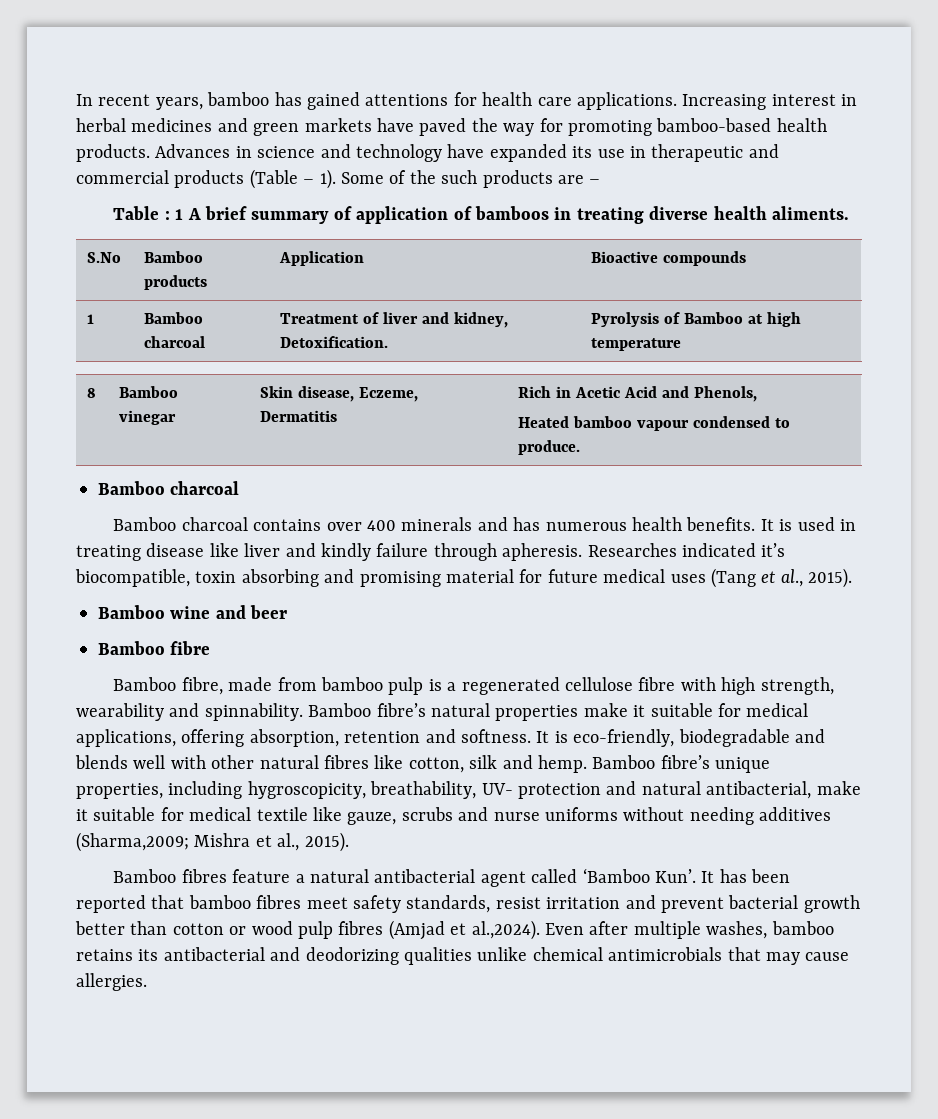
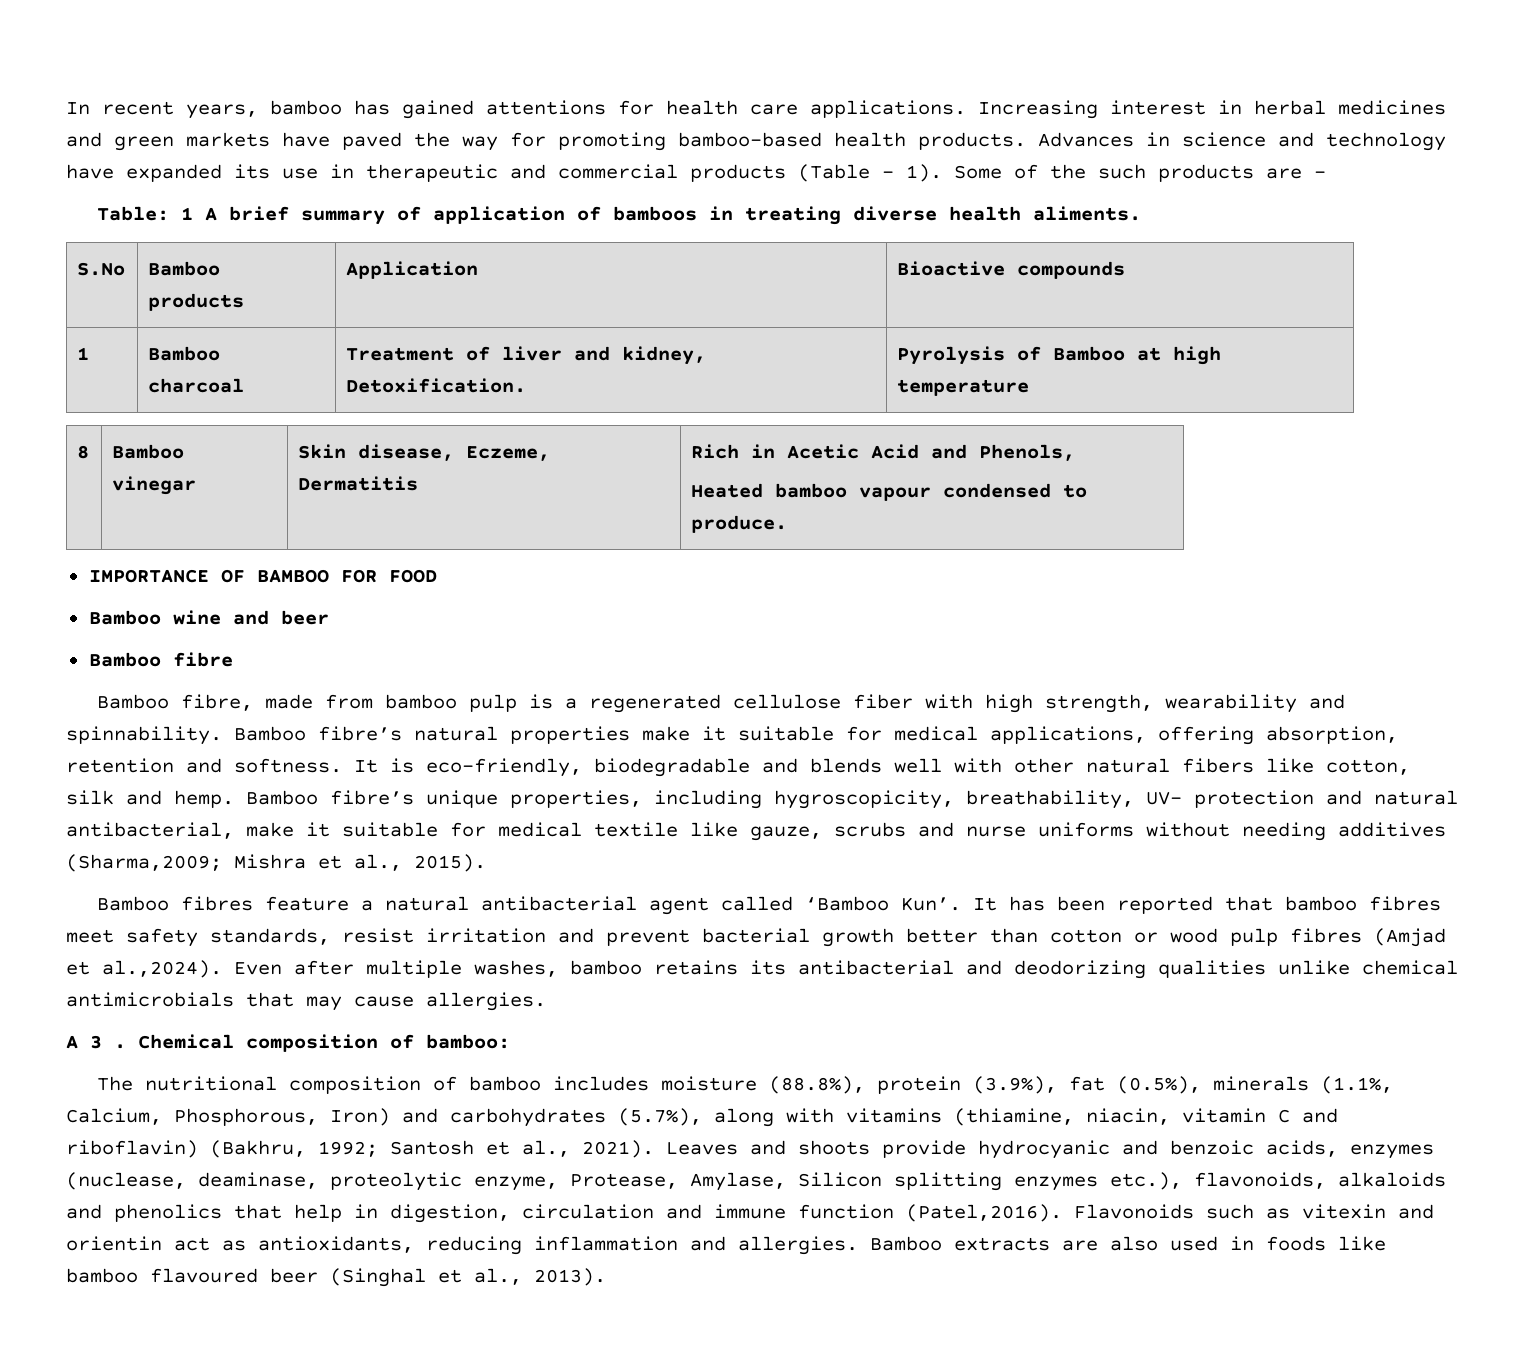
- Table : 1 A brief summary of application of bamboos in treating diverse health aliments.
+ Table: 1 A brief summary of application of bamboos in treating diverse health aliments.
  8 | Bamboo vinegar | Skin disease, Eczeme, Dermatitis | Rich in Acetic Acid and Phenols,
  Heated bamboo vapour condensed to produce.
- Bamboo charcoal
- Bamboo charcoal contains over 400 minerals and has numerous health benefits. It is used in treating disease like liver and kindly failure through apheresis. Researches indicated it’s biocompatible, toxin absorbing and promising material for future medical uses (Tang et al., 2015).
+ IMPORTANCE OF BAMBOO FOR FOOD
- Bamboo fibre, made from bamboo pulp is a regenerated cellulose fibre with high strength, wearability and spinnability.
+ Bamboo fibre, made from bamboo pulp is a regenerated cellulose fiber with high strength, wearability and spinnability.
- It is eco-friendly, biodegradable and blends well with other natural fibres like cotton, silk and hemp.
+ It is eco-friendly, biodegradable and blends well with other natural fibers like cotton, silk and hemp.
+ A 3 . Chemical composition of bamboo:
+ The nutritional composition of bamboo includes moisture (88.8%), protein (3.9%), fat (0.5%), minerals (1.1%, Calcium, Phosphorous, Iron) and carbohydrates (5.7%), along with vitamins (thiamine, niacin, vitamin C and riboflavin) (Bakhru, 1992; Santosh et al., 2021). Leaves and shoots provide hydrocyanic and benzoic acids, enzymes (nuclease, deaminase, proteolytic enzyme, Protease, Amylase, Silicon splitting enzymes etc.), flavonoids, alkaloids and phenolics that help in digestion, circulation and immune function (Patel,2016). Flavonoids such as vitexin and orientin act as antioxidants, reducing inflammation and allergies. Bamboo extracts are also used in foods like bamboo flavoured beer (Singhal et al., 2013).

